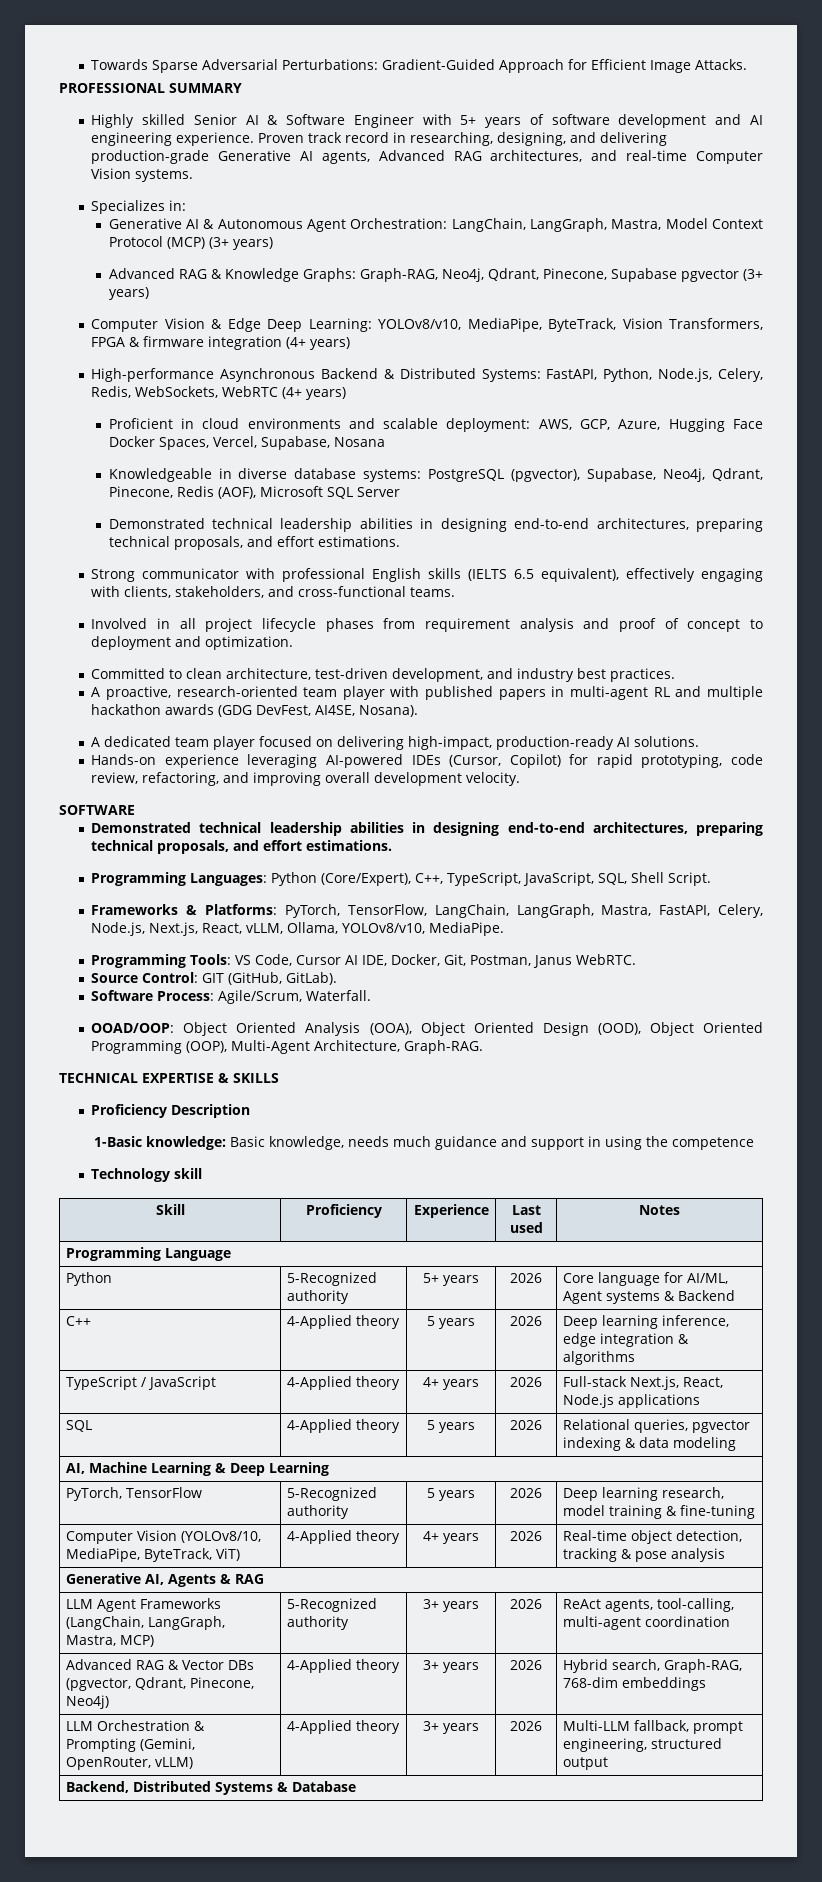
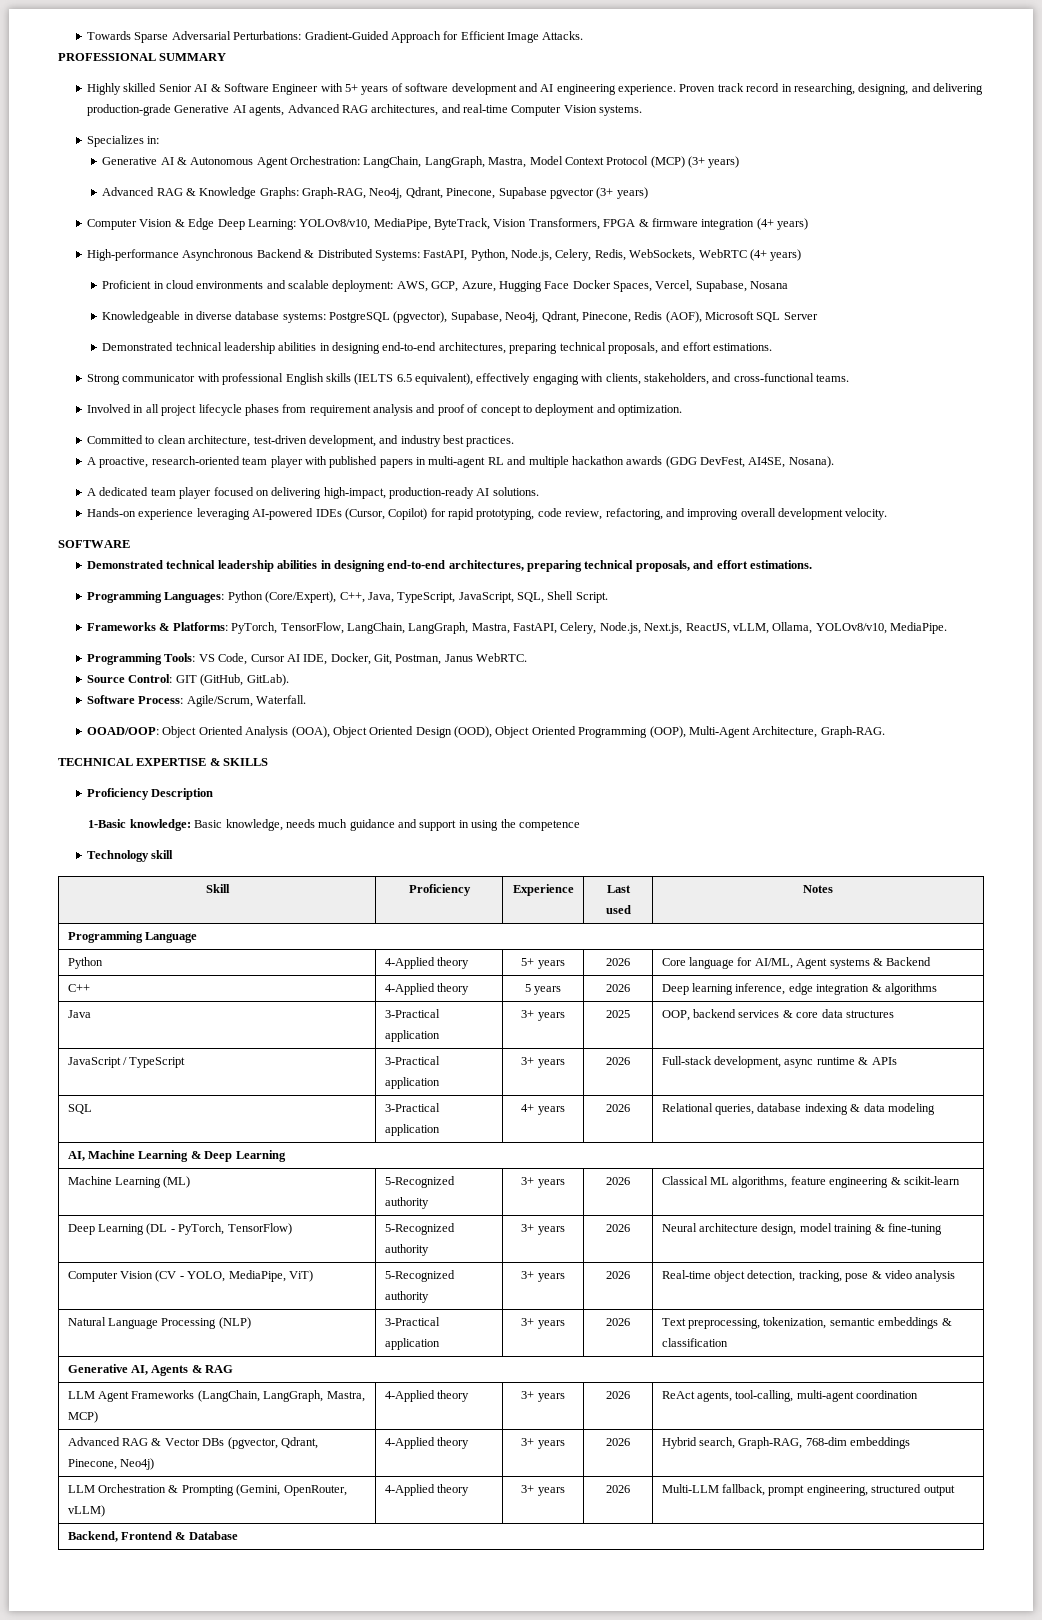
- Programming Languages: Python (Core/Expert), C++, TypeScript, JavaScript, SQL, Shell Script.
+ Programming Languages: Python (Core/Expert), C++, Java, TypeScript, JavaScript, SQL, Shell Script.
- Frameworks & Platforms: PyTorch, TensorFlow, LangChain, LangGraph, Mastra, FastAPI, Celery, Node.js, Next.js, React, vLLM, Ollama, YOLOv8/v10, MediaPipe.
+ Frameworks & Platforms: PyTorch, TensorFlow, LangChain, LangGraph, Mastra, FastAPI, Celery, Node.js, Next.js, ReactJS, vLLM, Ollama, YOLOv8/v10, MediaPipe.
- Python | 5-Recognized authority | 5+ years | 2026 | Core language for AI/ML, Agent systems & Backend
+ Python | 4-Applied theory | 5+ years | 2026 | Core language for AI/ML, Agent systems & Backend
- TypeScript / JavaScript | 4-Applied theory | 4+ years | 2026 | Full-stack Next.js, React, Node.js applications
- SQL | 4-Applied theory | 5 years | 2026 | Relational queries, pgvector indexing & data modeling
+ Java | 3-Practical application | 3+ years | 2025 | OOP, backend services & core data structures
+ JavaScript / TypeScript | 3-Practical application | 3+ years | 2026 | Full-stack development, async runtime & APIs
+ SQL | 3-Practical application | 4+ years | 2026 | Relational queries, database indexing & data modeling
- PyTorch, TensorFlow | 5-Recognized authority | 5 years | 2026 | Deep learning research, model training & fine-tuning
+ Machine Learning (ML) | 5-Recognized authority | 3+ years | 2026 | Classical ML algorithms, feature engineering & scikit-learn
+ Deep Learning (DL - PyTorch, TensorFlow) | 5-Recognized authority | 3+ years | 2026 | Neural architecture design, model training & fine-tuning
- Computer Vision (YOLOv8/10, MediaPipe, ByteTrack, ViT) | 4-Applied theory | 4+ years | 2026 | Real-time object detection, tracking & pose analysis
+ Computer Vision (CV - YOLO, MediaPipe, ViT) | 5-Recognized authority | 3+ years | 2026 | Real-time object detection, tracking, pose & video analysis
+ Natural Language Processing (NLP) | 3-Practical application | 3+ years | 2026 | Text preprocessing, tokenization, semantic embeddings & classification
- LLM Agent Frameworks (LangChain, LangGraph, Mastra, MCP) | 5-Recognized authority | 3+ years | 2026 | ReAct agents, tool-calling, multi-agent coordination
+ LLM Agent Frameworks (LangChain, LangGraph, Mastra, MCP) | 4-Applied theory | 3+ years | 2026 | ReAct agents, tool-calling, multi-agent coordination
- Backend, Distributed Systems & Database
+ Backend, Frontend & Database

